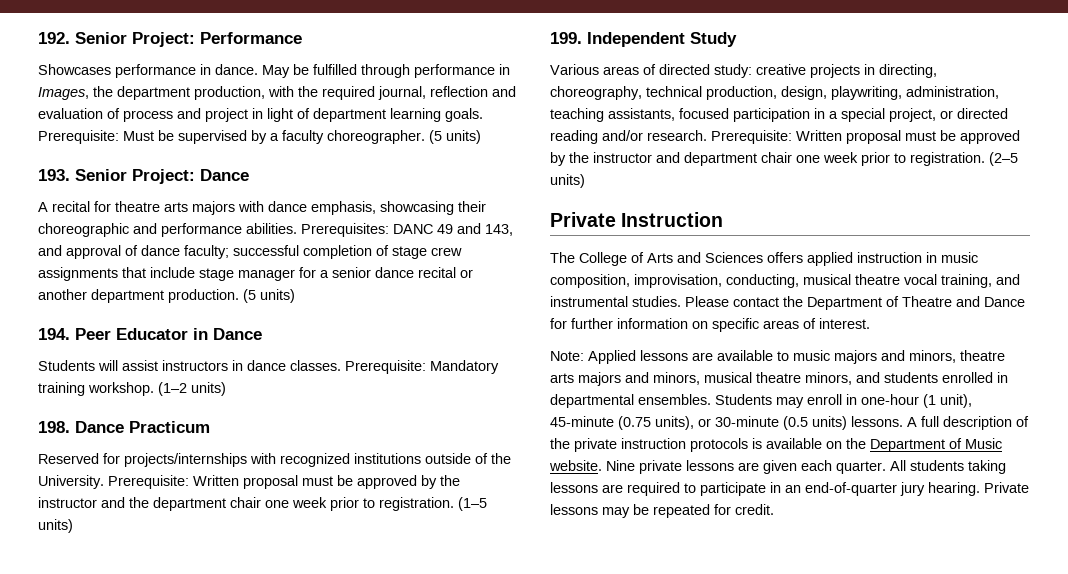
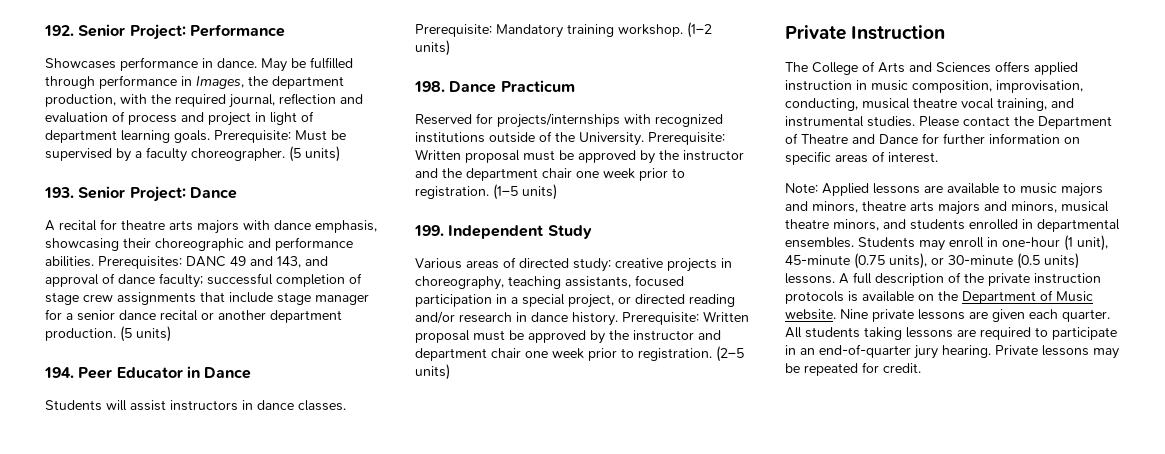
- Various areas of directed study: creative projects in directing, choreography, technical production, design, playwriting, administration, teaching assistants, focused participation in a special project, or directed reading and/or research.
+ Various areas of directed study: creative projects in choreography, teaching assistants, focused participation in a special project, or directed reading and/or research in dance history.

